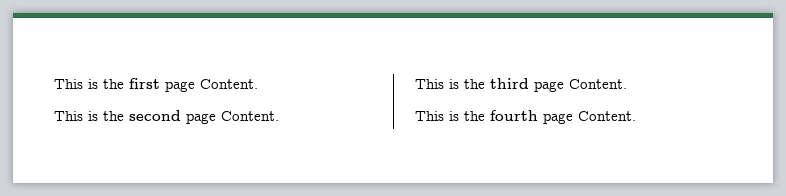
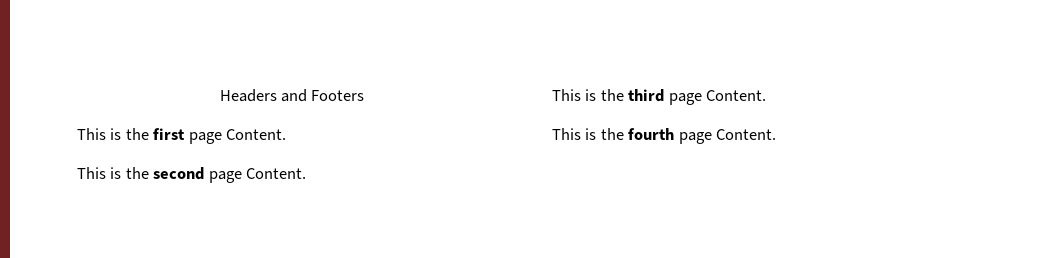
+ Headers and Footers

